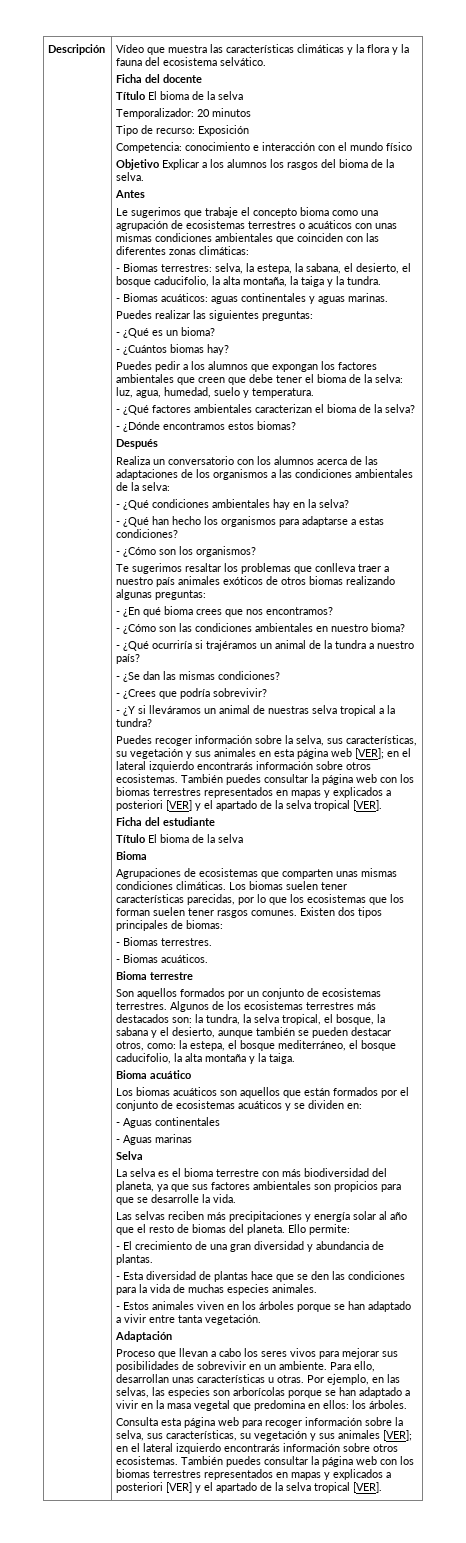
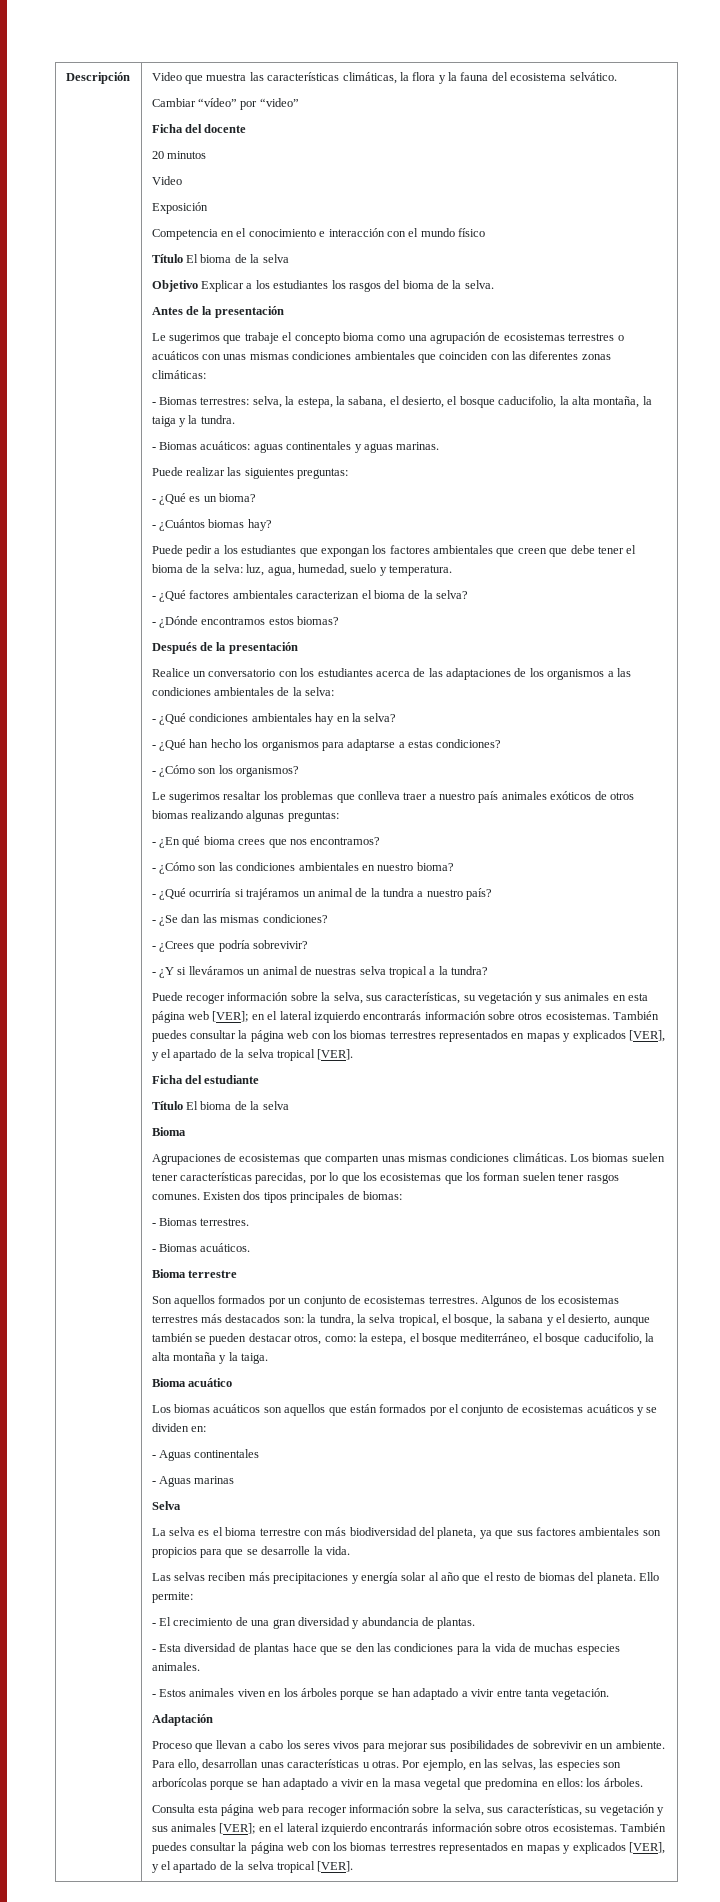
- Vídeo que muestra las características climáticas y la flora y la fauna del ecosistema selvático.
+ Video que muestra las características climáticas, la flora y la fauna del ecosistema selvático.
+ Cambiar “vídeo” por “video”
  Ficha del docente
+ 20 minutos
+ Video
+ Exposición
+ Competencia en el conocimiento e interacción con el mundo físico
  Título El bioma de la selva
- Temporalizador: 20 minutos
- Tipo de recurso: Exposición
- Competencia: conocimiento e interacción con el mundo físico
- Objetivo Explicar a los alumnos los rasgos del bioma de la selva.
+ Objetivo Explicar a los estudiantes los rasgos del bioma de la selva.
- Antes
+ Antes de la presentación
- Puedes realizar las siguientes preguntas:
+ Puede realizar las siguientes preguntas:
- Puedes pedir a los alumnos que expongan los factores ambientales que creen que debe tener el bioma de la selva: luz, agua, humedad, suelo y temperatura.
+ Puede pedir a los estudiantes que expongan los factores ambientales que creen que debe tener el bioma de la selva: luz, agua, humedad, suelo y temperatura.
- Después
- Realiza un conversatorio con los alumnos acerca de las adaptaciones de los organismos a las condiciones ambientales de la selva:
+ Después de la presentación
+ Realice un conversatorio con los estudiantes acerca de las adaptaciones de los organismos a las condiciones ambientales de la selva:
- Te sugerimos resaltar los problemas que conlleva traer a nuestro país animales exóticos de otros biomas realizando algunas preguntas:
+ Le sugerimos resaltar los problemas que conlleva traer a nuestro país animales exóticos de otros biomas realizando algunas preguntas:
- Puedes recoger información sobre la selva, sus características, su vegetación y sus animales en esta página web [VER]; en el lateral izquierdo encontrarás información sobre otros ecosistemas. También puedes consultar la página web con los biomas terrestres representados en mapas y explicados a posteriori [VER] y el apartado de la selva tropical [VER].
+ Puede recoger información sobre la selva, sus características, su vegetación y sus animales en esta página web [VER]; en el lateral izquierdo encontrarás información sobre otros ecosistemas. También puedes consultar la página web con los biomas terrestres representados en mapas y explicados [VER], y el apartado de la selva tropical [VER].
- Consulta esta página web para recoger información sobre la selva, sus características, su vegetación y sus animales [VER]; en el lateral izquierdo encontrarás información sobre otros ecosistemas. También puedes consultar la página web con los biomas terrestres representados en mapas y explicados a posteriori [VER] y el apartado de la selva tropical [VER].
+ Consulta esta página web para recoger información sobre la selva, sus características, su vegetación y sus animales [VER]; en el lateral izquierdo encontrarás información sobre otros ecosistemas. También puedes consultar la página web con los biomas terrestres representados en mapas y explicados [VER], y el apartado de la selva tropical [VER].

